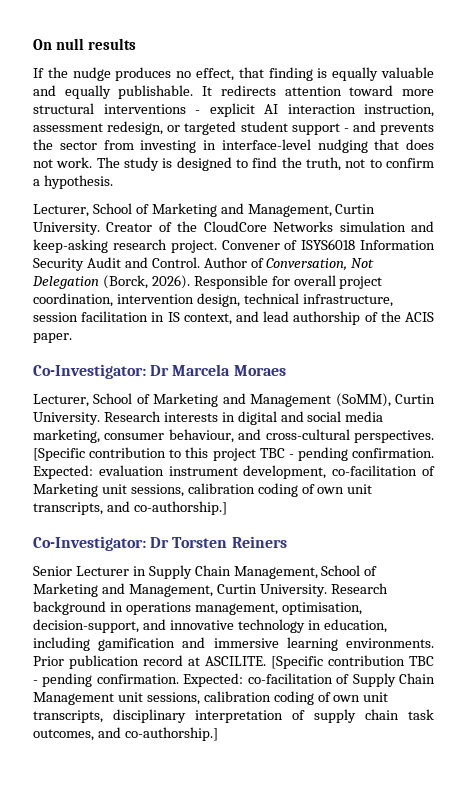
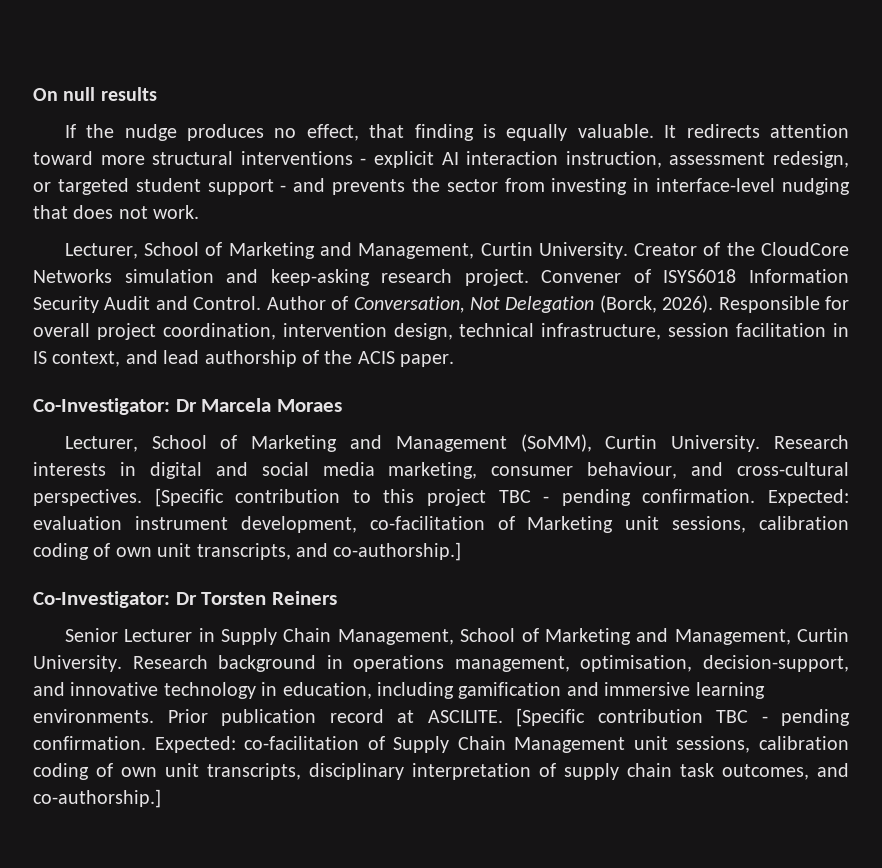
- If the nudge produces no effect, that finding is equally valuable and equally publishable.
+ If the nudge produces no effect, that finding is equally valuable.
- The study is designed to find the truth, not to confirm a hypothesis.

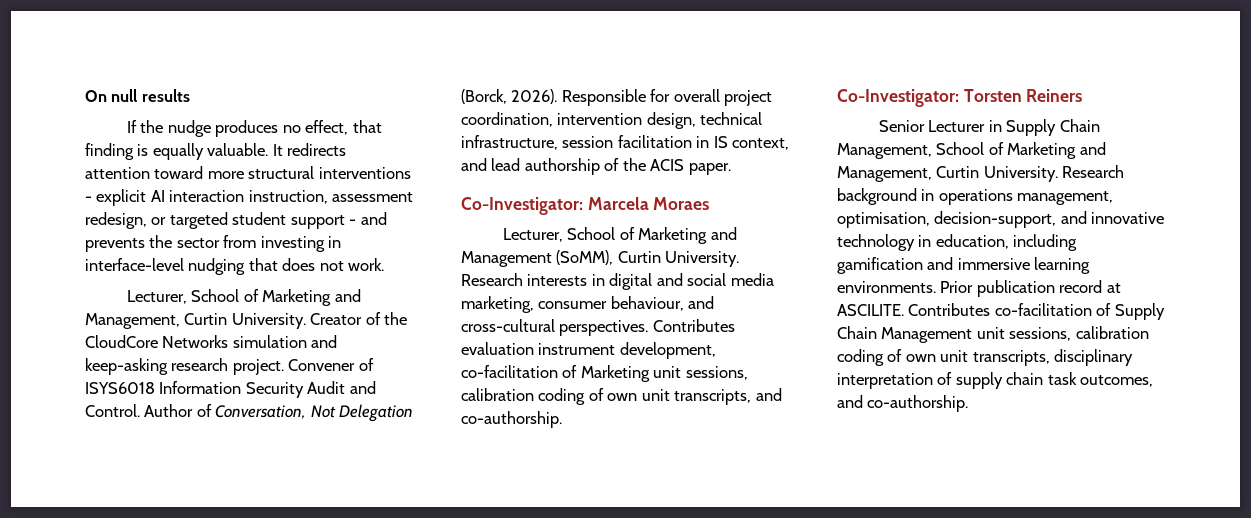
- Co-Investigator: Dr Marcela Moraes
+ Co-Investigator: Marcela Moraes
- [Specific contribution to this project TBC - pending confirmation. Expected: evaluation instrument development, co-facilitation of Marketing unit sessions, calibration coding of own unit transcripts, and co-authorship.]
- Co-Investigator: Dr Torsten Reiners
+ Contributes evaluation instrument development, co-facilitation of Marketing unit sessions, calibration coding of own unit transcripts, and co-authorship.
+ Co-Investigator: Torsten Reiners
- [Specific contribution TBC - pending confirmation. Expected: co-facilitation of Supply Chain Management unit sessions, calibration coding of own unit transcripts, disciplinary interpretation of supply chain task outcomes, and co-authorship.]
+ Contributes co-facilitation of Supply Chain Management unit sessions, calibration coding of own unit transcripts, disciplinary interpretation of supply chain task outcomes, and co-authorship.

